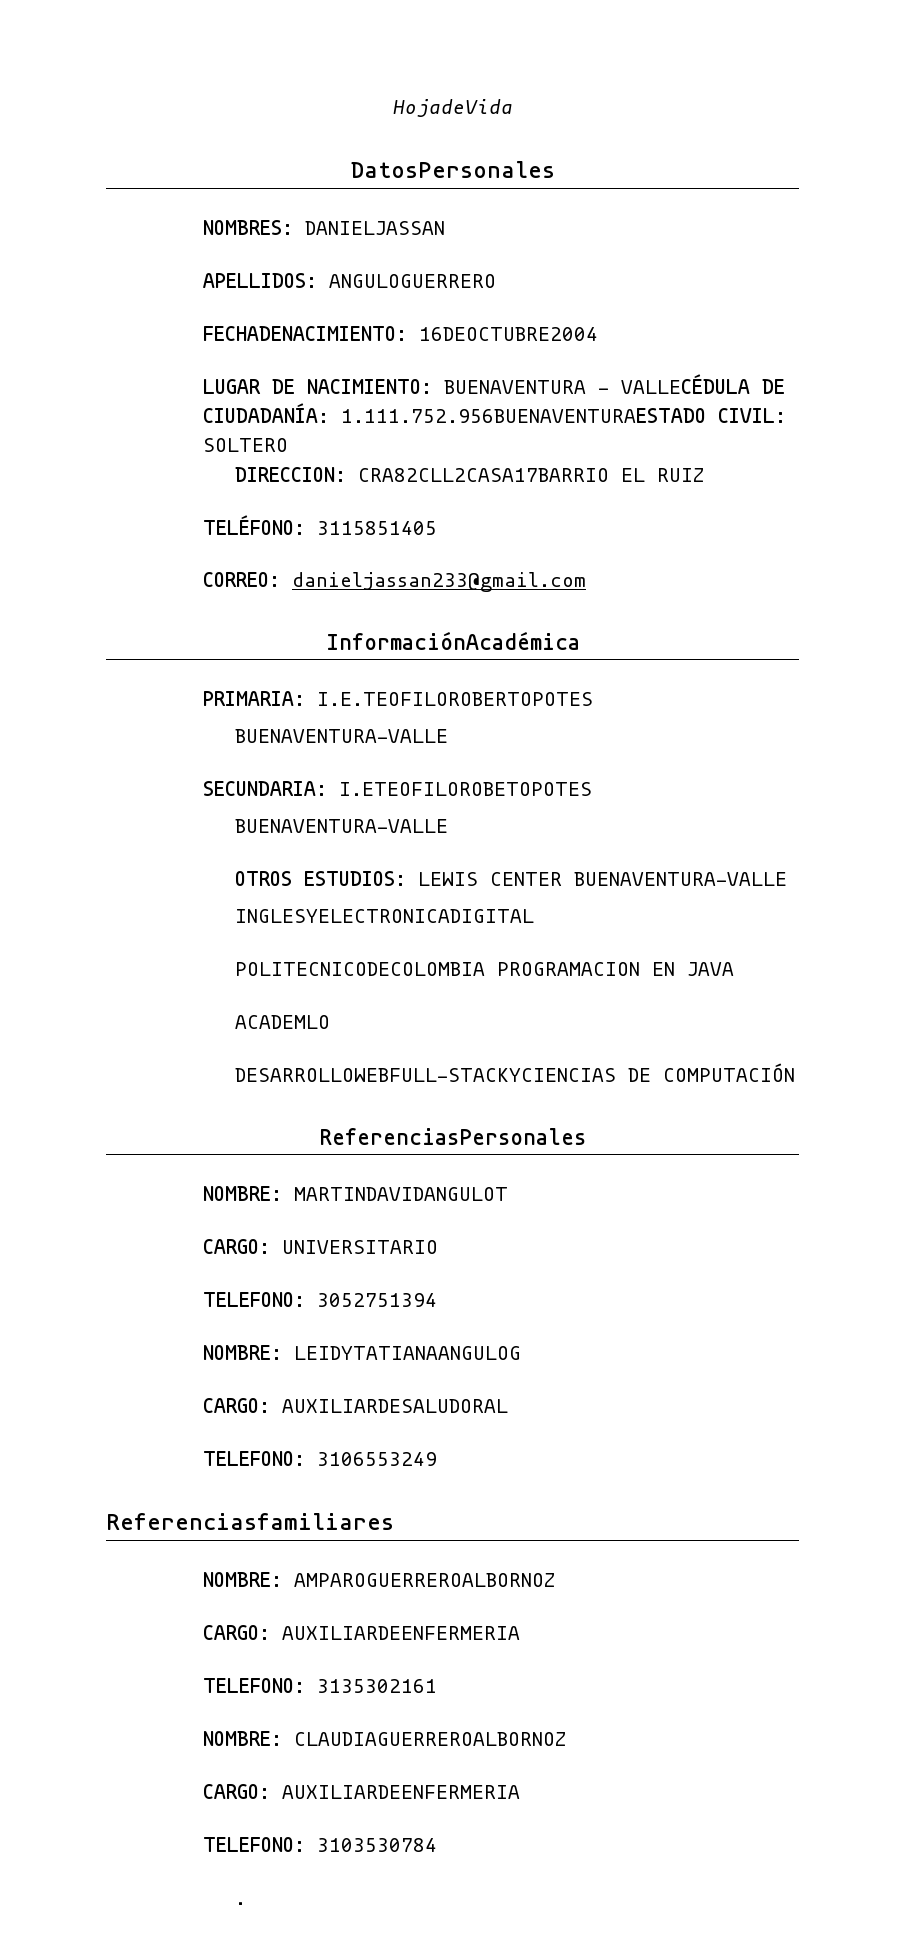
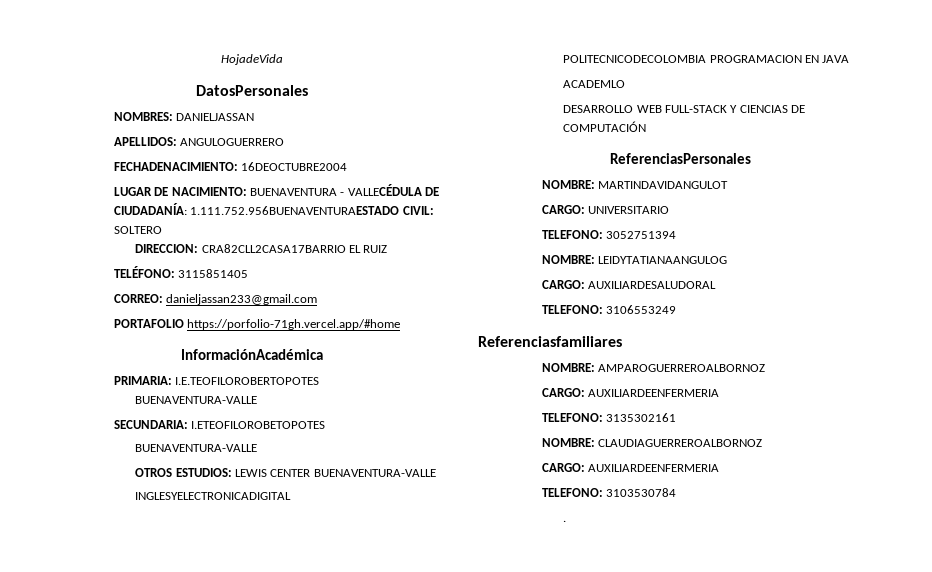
+ PORTAFOLIO https://porfolio-71gh.vercel.app/#home
- DESARROLLOWEBFULL-STACKYCIENCIAS DE COMPUTACIÓN
+ DESARROLLO WEB FULL-STACK Y CIENCIAS DE COMPUTACIÓN

